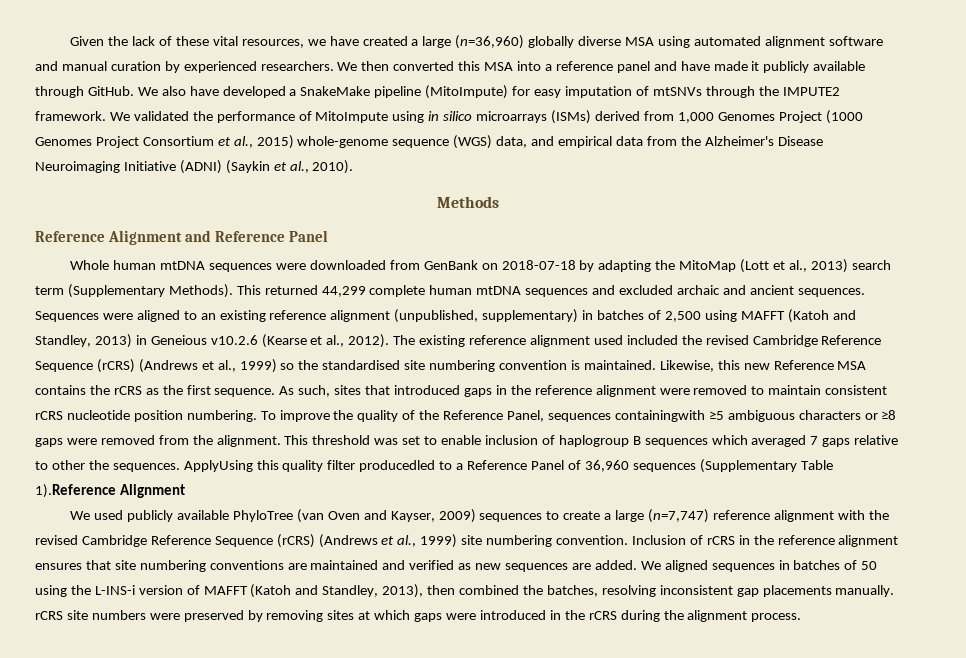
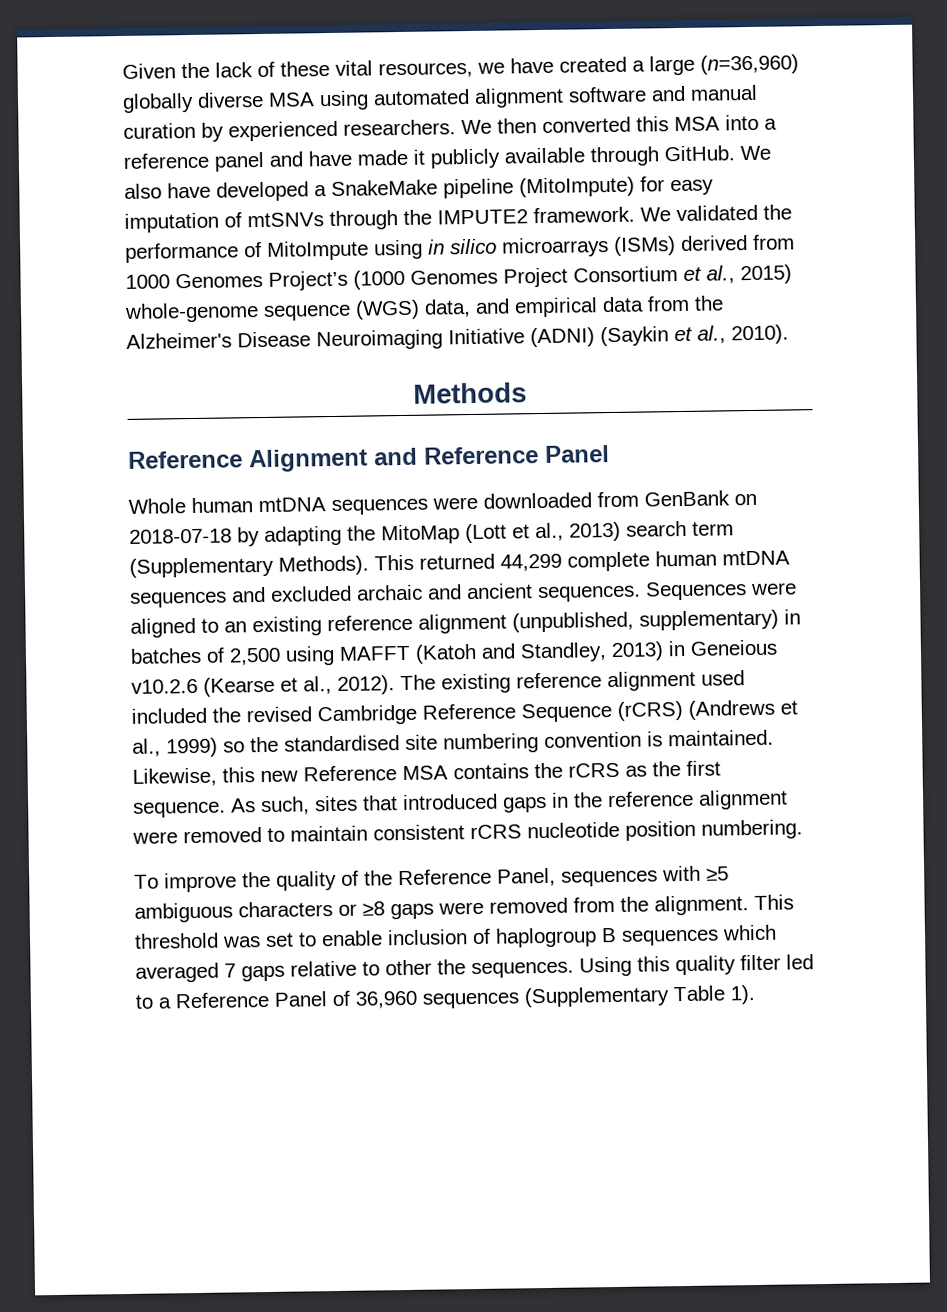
- We validated the performance of MitoImpute using in silico microarrays (ISMs) derived from 1,000 Genomes Project (1000 Genomes Project Consortium et al., 2015) whole-genome sequence (WGS) data, and empirical data from the Alzheimer's Disease Neuroimaging Initiative (ADNI) (Saykin et al., 2010).
+ We validated the performance of MitoImpute using in silico microarrays (ISMs) derived from 1000 Genomes Project’s (1000 Genomes Project Consortium et al., 2015) whole-genome sequence (WGS) data, and empirical data from the Alzheimer's Disease Neuroimaging Initiative (ADNI) (Saykin et al., 2010).
- As such, sites that introduced gaps in the reference alignment were removed to maintain consistent rCRS nucleotide position numbering. To improve the quality of the Reference Panel, sequences containingwith ≥5 ambiguous characters or ≥8 gaps were removed from the alignment.
+ As such, sites that introduced gaps in the reference alignment were removed to maintain consistent rCRS nucleotide position numbering.
+ To improve the quality of the Reference Panel, sequences with ≥5 ambiguous characters or ≥8 gaps were removed from the alignment.
- ApplyUsing this quality filter producedled to a Reference Panel of 36,960 sequences (Supplementary Table 1).Reference Alignment
- We used publicly available PhyloTree (van Oven and Kayser, 2009) sequences to create a large (n=7,747) reference alignment with the revised Cambridge Reference Sequence (rCRS) (Andrews et al., 1999) site numbering convention. Inclusion of rCRS in the reference alignment ensures that site numbering conventions are maintained and verified as new sequences are added. We aligned sequences in batches of 50 using the L-INS-i version of MAFFT (Katoh and Standley, 2013), then combined the batches, resolving inconsistent gap placements manually. rCRS site numbers were preserved by removing sites at which gaps were introduced in the rCRS during the alignment process.
+ Using this quality filter led to a Reference Panel of 36,960 sequences (Supplementary Table 1).

